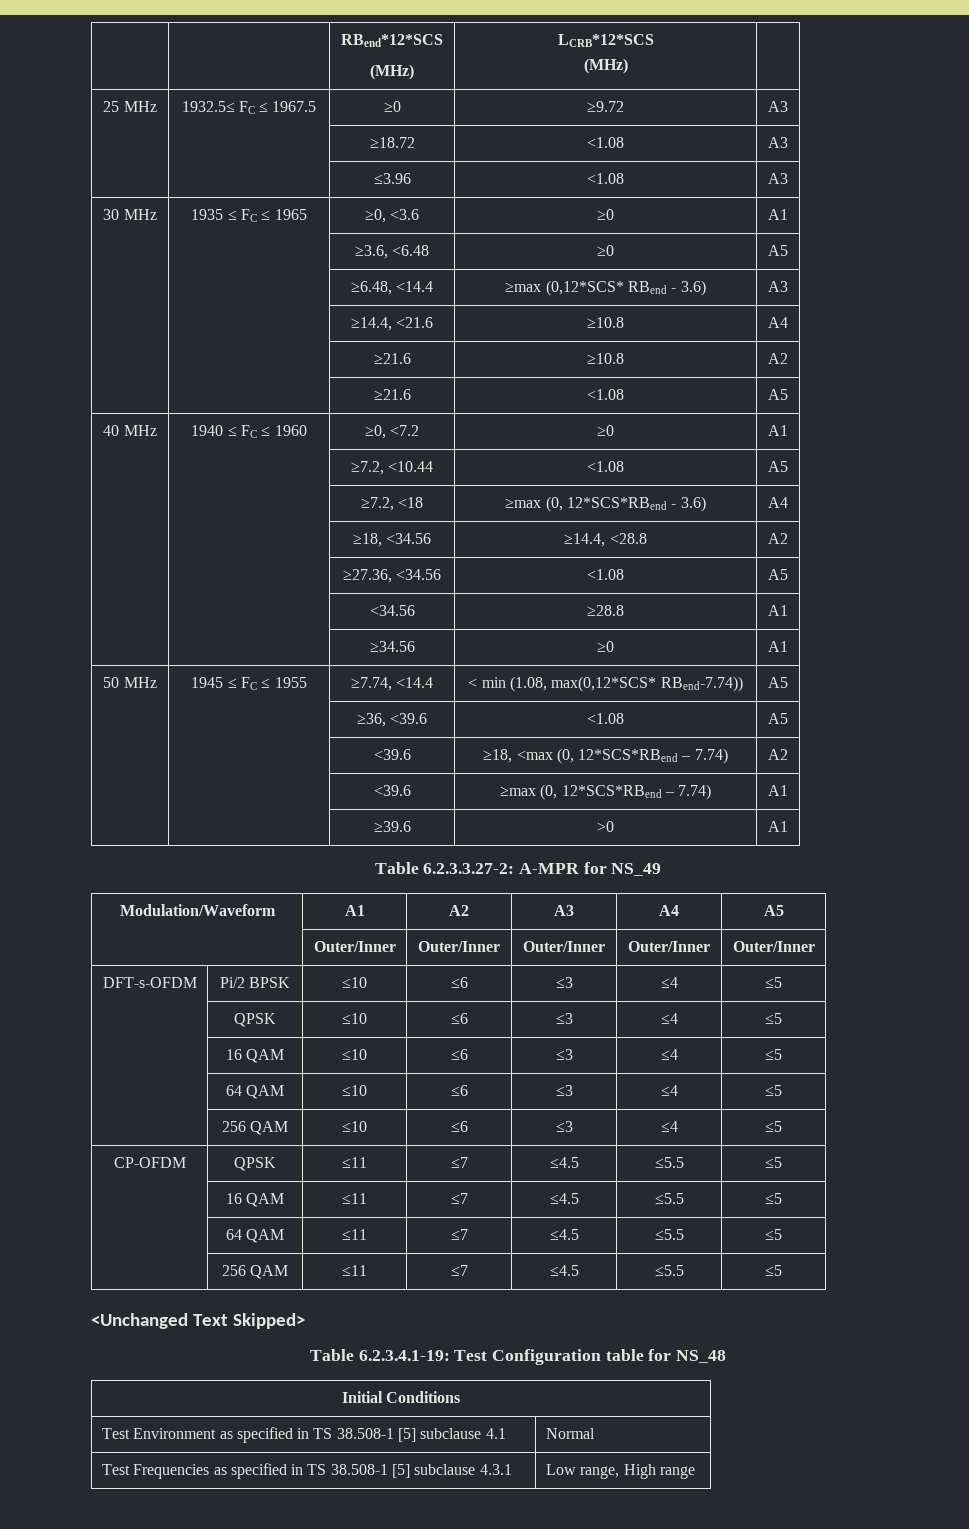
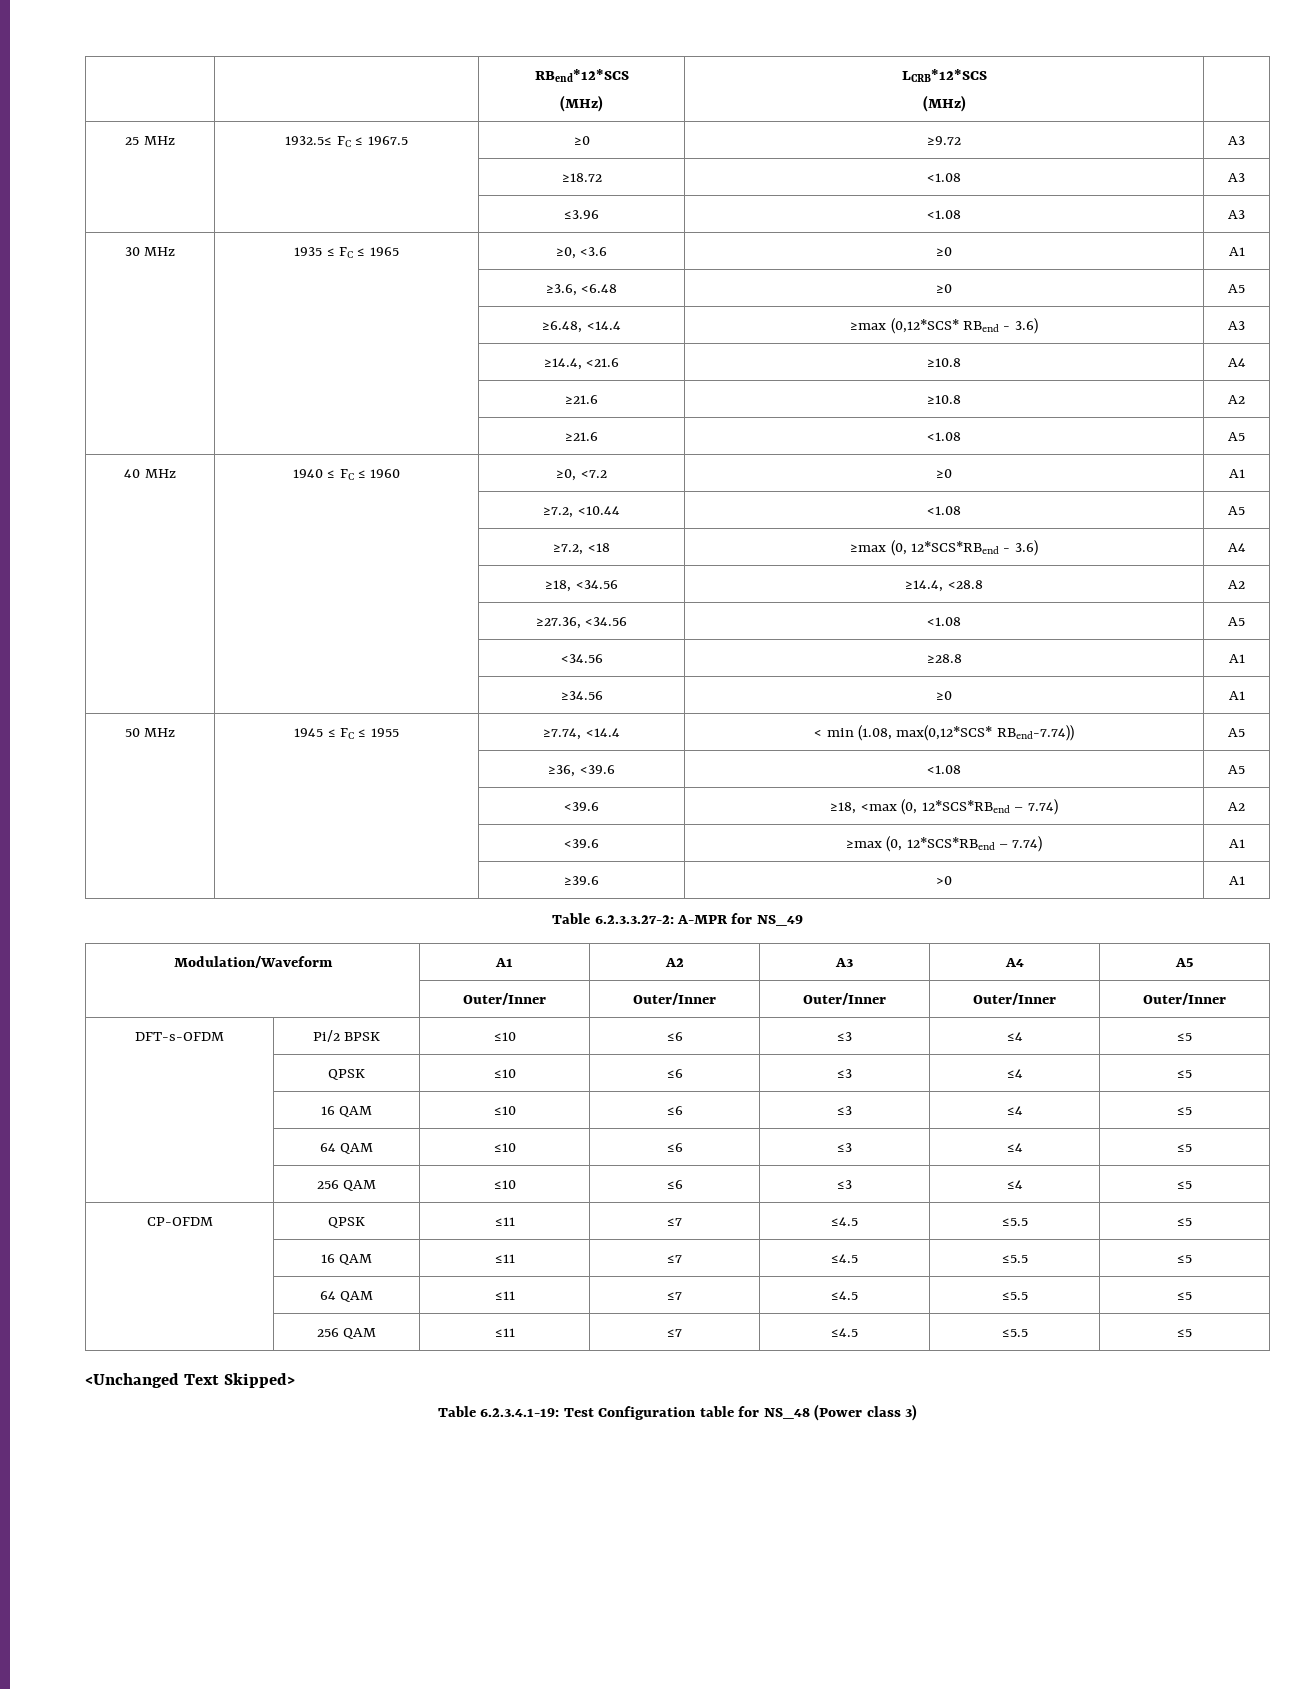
- Table 6.2.3.4.1-19: Test Configuration table for NS_48
- Initial Conditions
- Test Environment as specified in TS 38.508-1 [5] subclause 4.1 | Normal
- Test Frequencies as specified in TS 38.508-1 [5] subclause 4.3.1 | Low range, High range
+ Table 6.2.3.4.1-19: Test Configuration table for NS_48 (Power class 3)

